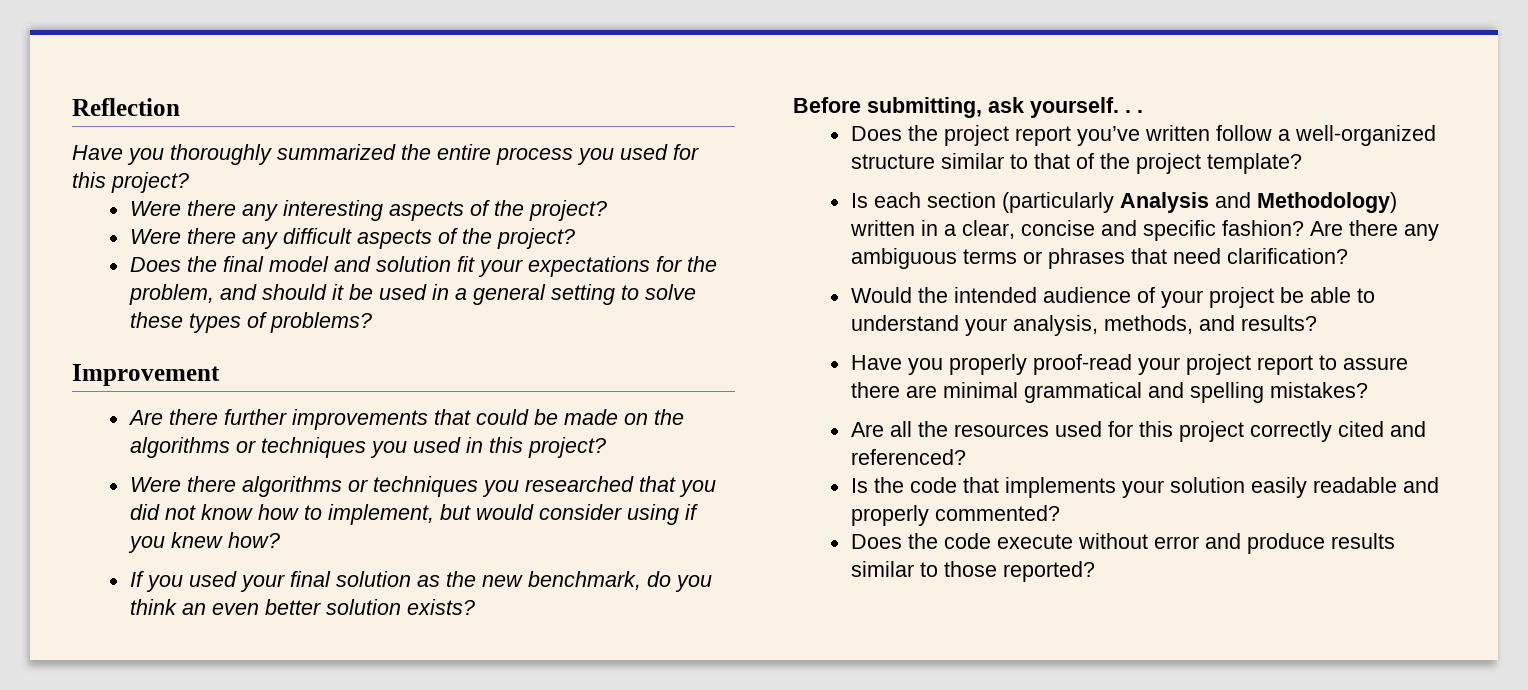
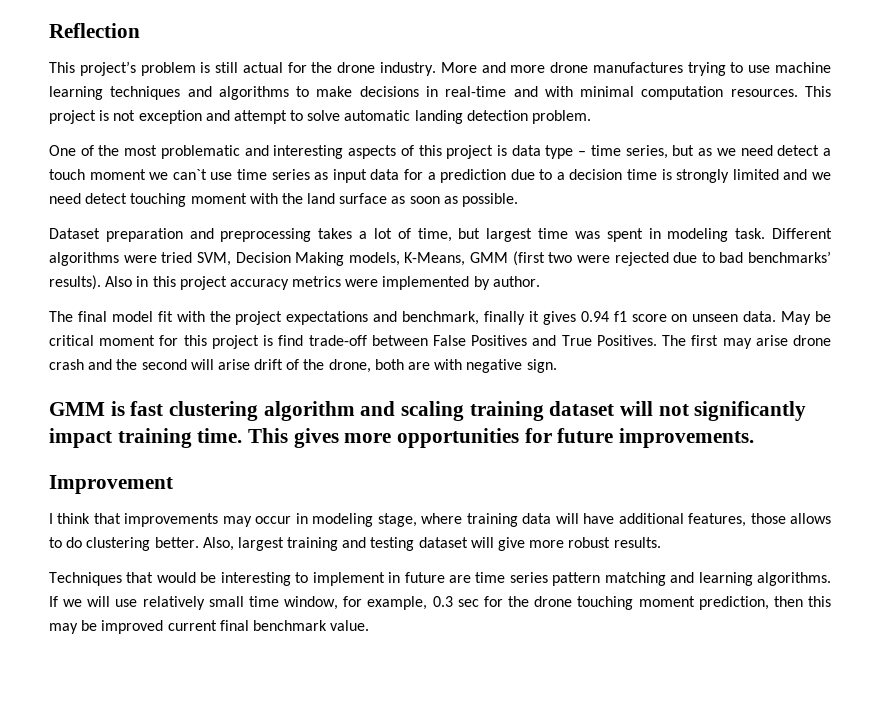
- Have you thoroughly summarized the entire process you used for this project?
- Were there any interesting aspects of the project?
- Were there any difficult aspects of the project?
- Does the final model and solution fit your expectations for the problem, and should it be used in a general setting to solve these types of problems?
+ This project’s problem is still actual for the drone industry. More and more drone manufactures trying to use machine learning techniques and algorithms to make decisions in real-time and with minimal computation resources. This project is not exception and attempt to solve automatic landing detection problem.
+ One of the most problematic and interesting aspects of this project is data type – time series, but as we need detect a touch moment we can`t use time series as input data for a prediction due to a decision time is strongly limited and we need detect touching moment with the land surface as soon as possible.
+ Dataset preparation and preprocessing takes a lot of time, but largest time was spent in modeling task. Different algorithms were tried SVM, Decision Making models, K-Means, GMM (first two were rejected due to bad benchmarks’ results). Also in this project accuracy metrics were implemented by author.
+ The final model fit with the project expectations and benchmark, finally it gives 0.94 f1 score on unseen data. May be critical moment for this project is find trade-off between False Positives and True Positives. The first may arise drone crash and the second will arise drift of the drone, both are with negative sign.
+ GMM is fast clustering algorithm and scaling training dataset will not significantly impact training time. This gives more opportunities for future improvements.
  Improvement
- Are there further improvements that could be made on the algorithms or techniques you used in this project?
- Were there algorithms or techniques you researched that you did not know how to implement, but would consider using if you knew how?
- If you used your final solution as the new benchmark, do you think an even better solution exists?
- Before submitting, ask yourself. . .
- Does the project report you’ve written follow a well-organized structure similar to that of the project template?
- Is each section (particularly Analysis and Methodology) written in a clear, concise and specific fashion? Are there any ambiguous terms or phrases that need clarification?
- Would the intended audience of your project be able to understand your analysis, methods, and results?
- Have you properly proof-read your project report to assure there are minimal grammatical and spelling mistakes?
- Are all the resources used for this project correctly cited and referenced?
- Is the code that implements your solution easily readable and properly commented?
- Does the code execute without error and produce results similar to those reported?
+ I think that improvements may occur in modeling stage, where training data will have additional features, those allows to do clustering better. Also, largest training and testing dataset will give more robust results.
+ Techniques that would be interesting to implement in future are time series pattern matching and learning algorithms. If we will use relatively small time window, for example, 0.3 sec for the drone touching moment prediction, then this may be improved current final benchmark value.

